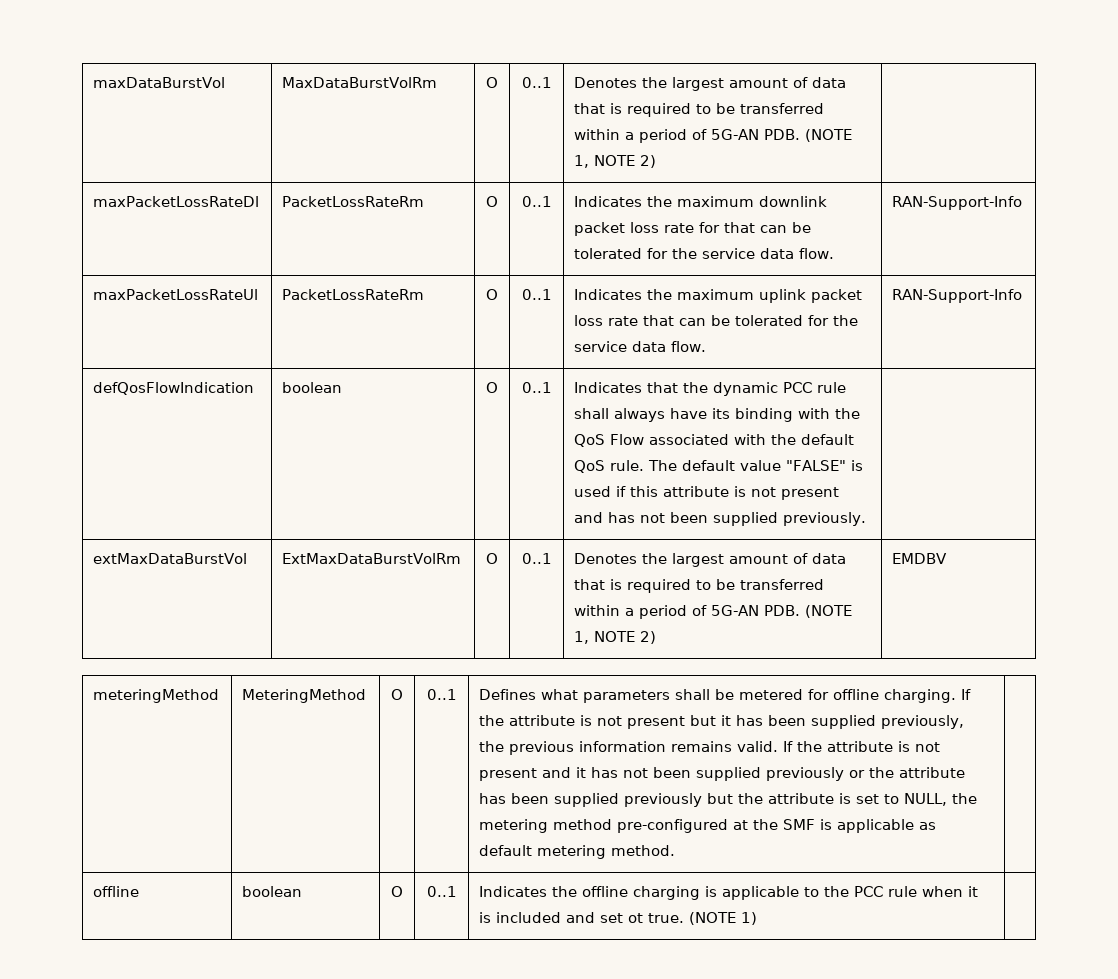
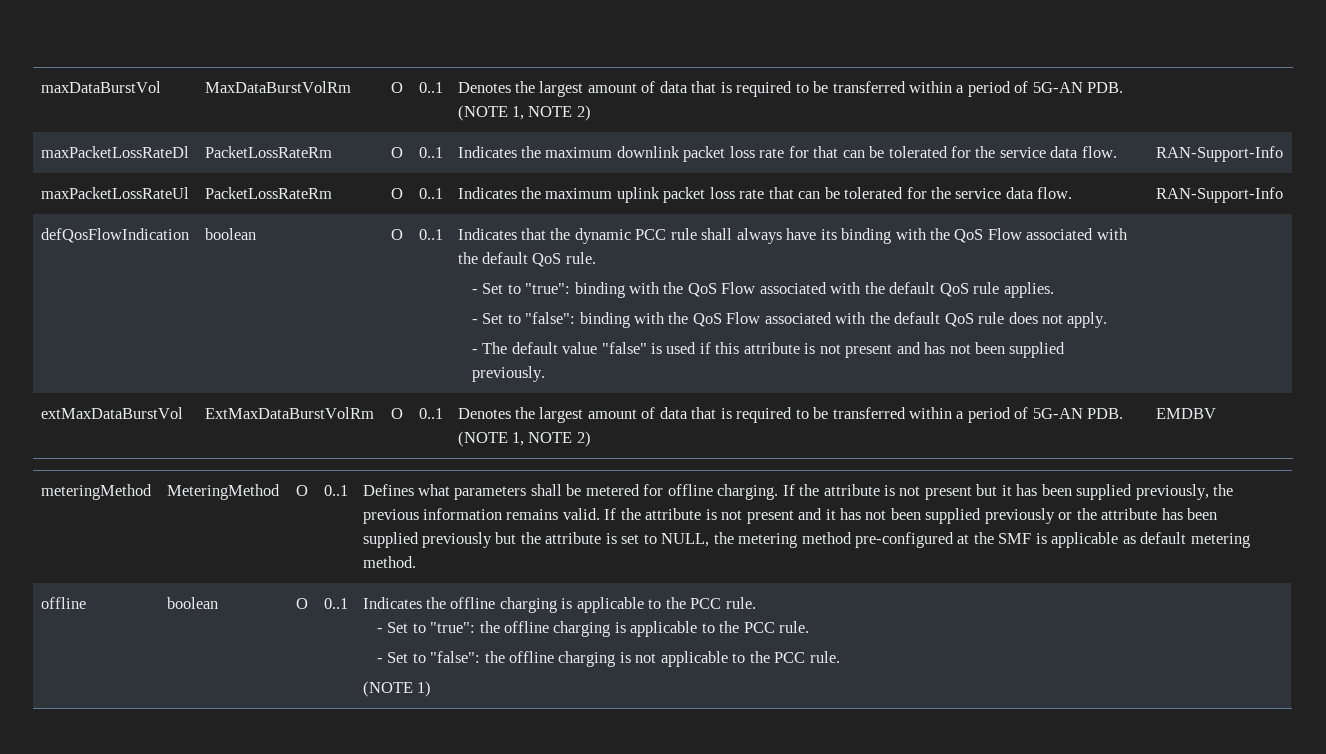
- Indicates that the dynamic PCC rule shall always have its binding with the QoS Flow associated with the default QoS rule. The default value "FALSE" is used if this attribute is not present and has not been supplied previously.
+ Indicates that the dynamic PCC rule shall always have its binding with the QoS Flow associated with the default QoS rule.
+ - Set to "true": binding with the QoS Flow associated with the default QoS rule applies.
+ - Set to "false": binding with the QoS Flow associated with the default QoS rule does not apply.
+ - The default value "false" is used if this attribute is not present and has not been supplied previously.
- Indicates the offline charging is applicable to the PCC rule when it is included and set ot true. (NOTE 1)
+ Indicates the offline charging is applicable to the PCC rule.
+ - Set to "true": the offline charging is applicable to the PCC rule.
+ - Set to "false": the offline charging is not applicable to the PCC rule.
+ (NOTE 1)

